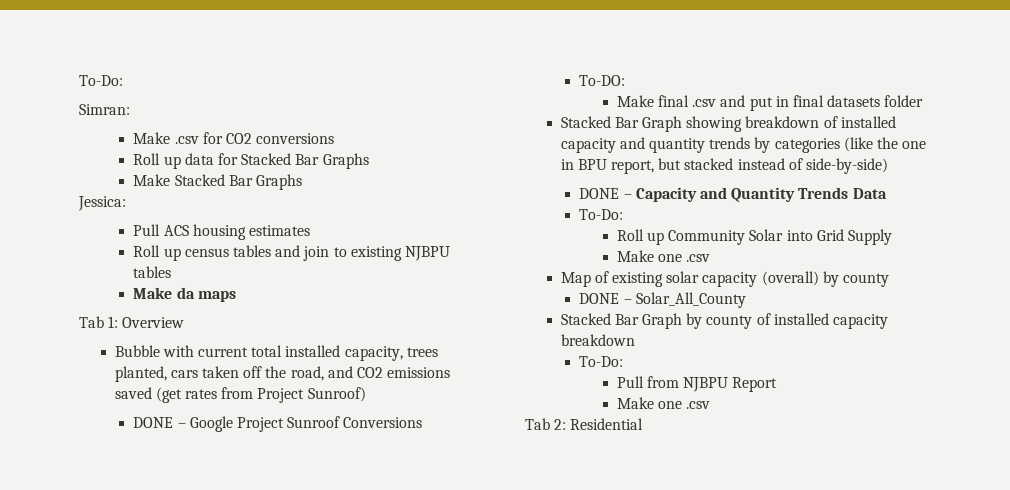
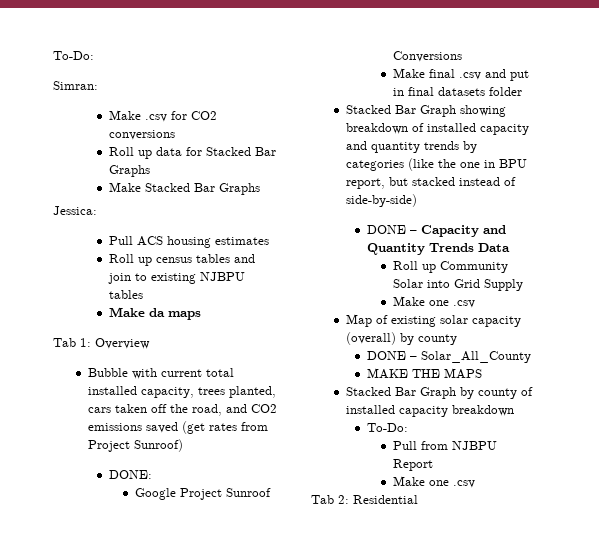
- DONE – Google Project Sunroof Conversions
+ DONE:
+ Google Project Sunroof Conversions
- To-DO:
  DONE – Capacity and Quantity Trends Data
- To-Do:
+ MAKE THE MAPS

